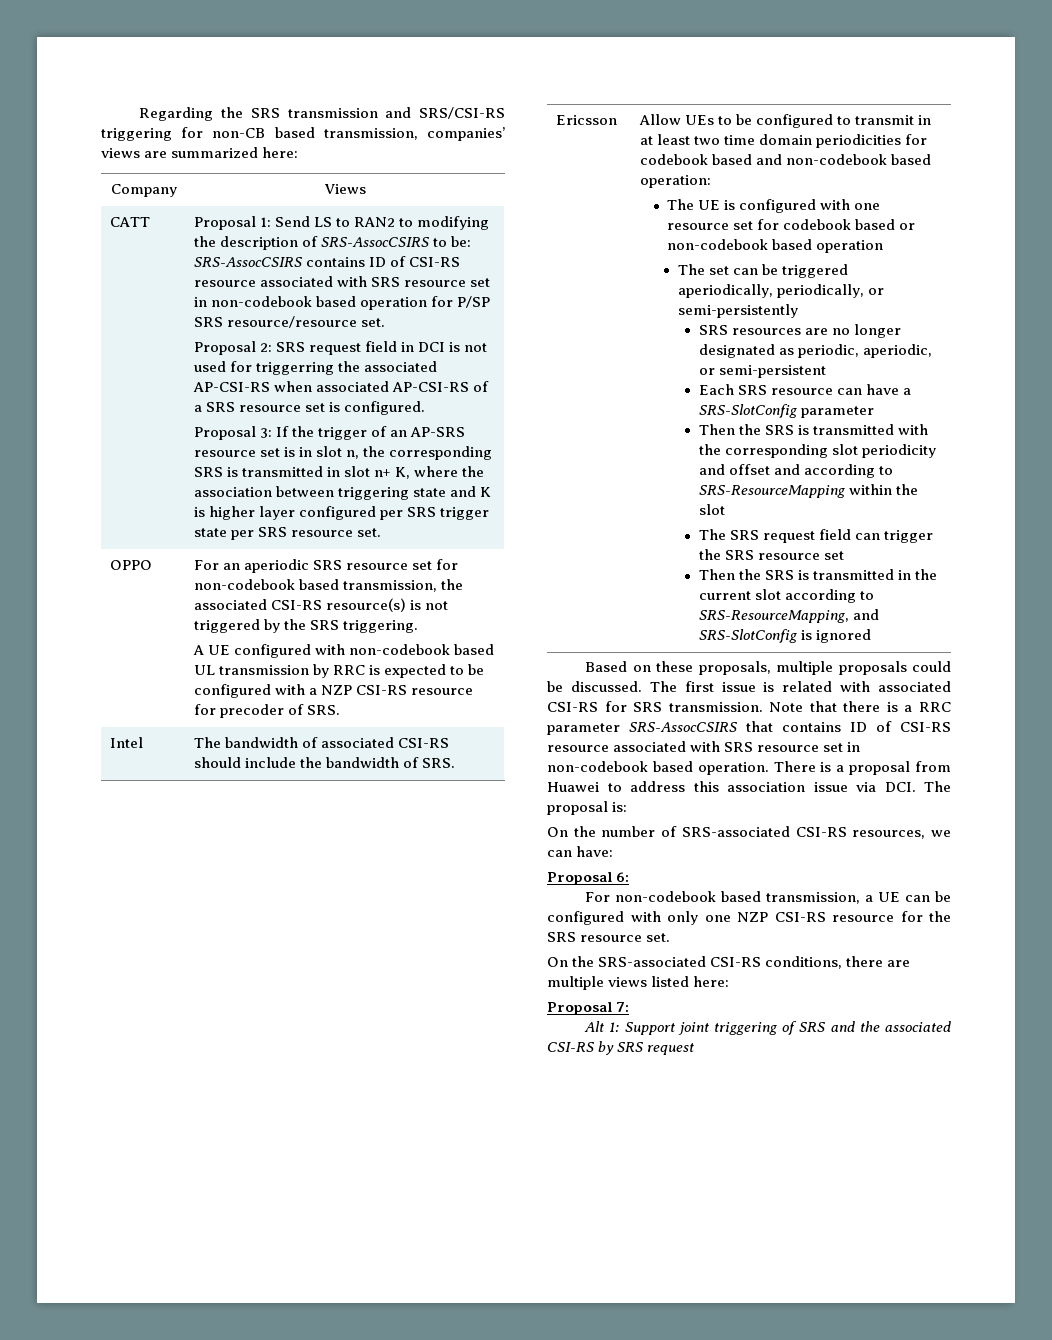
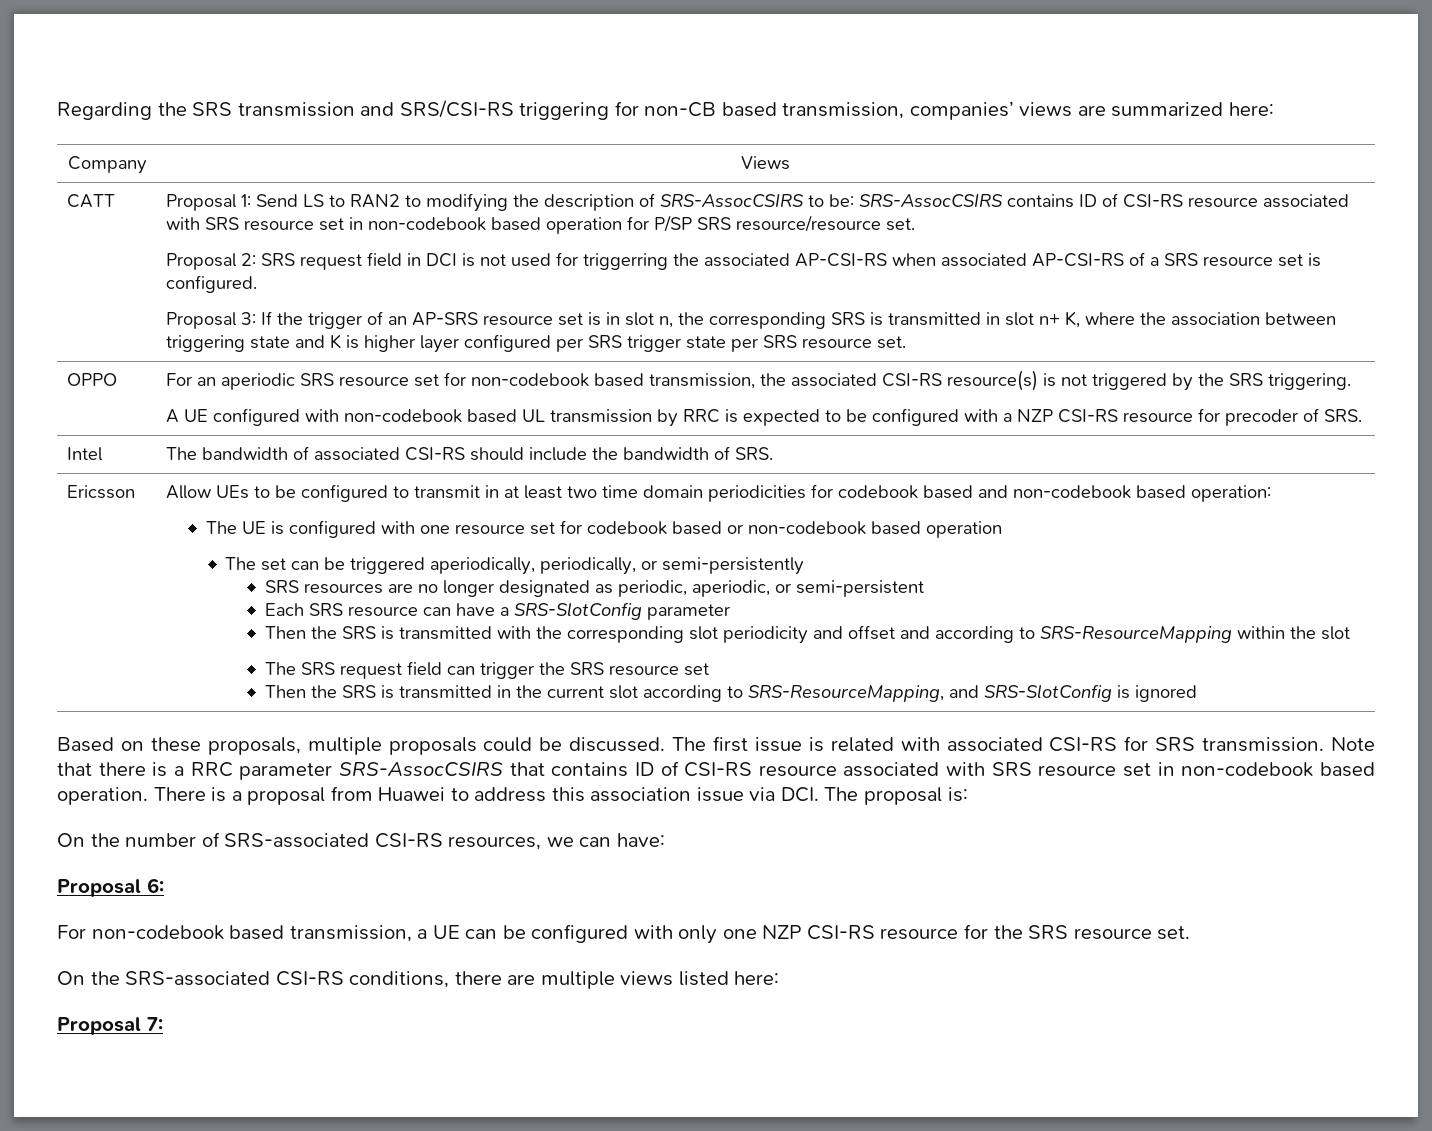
- Alt 1: Support joint triggering of SRS and the associated CSI-RS by SRS request

